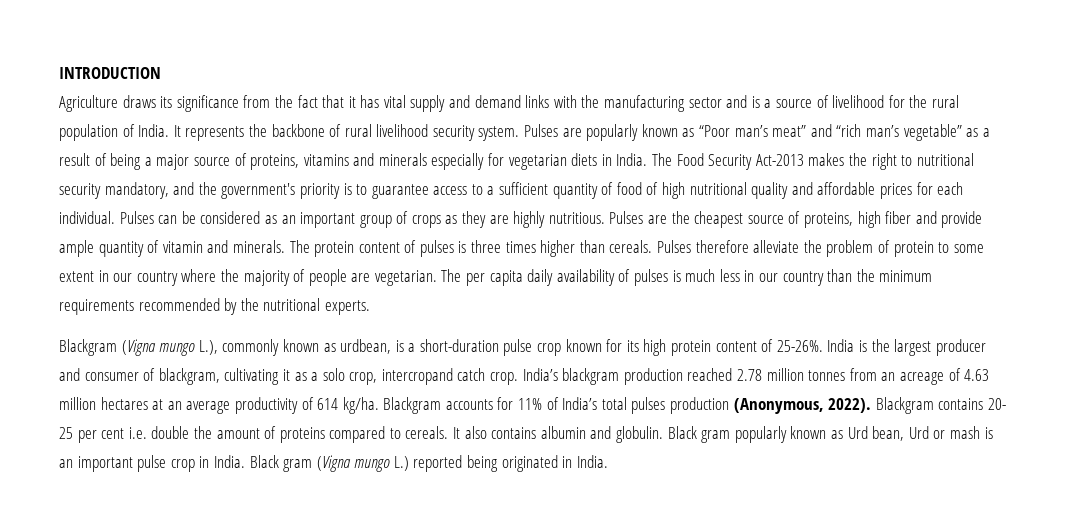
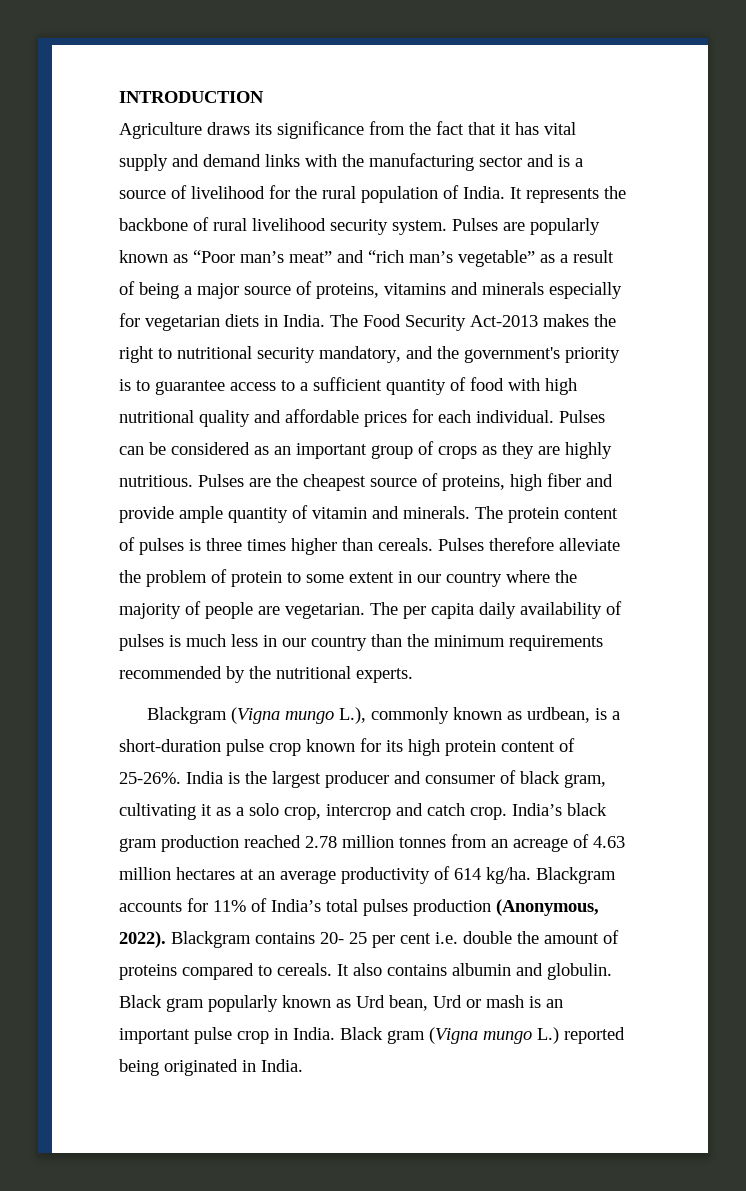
- The Food Security Act-2013 makes the right to nutritional security mandatory, and the government's priority is to guarantee access to a sufficient quantity of food of high nutritional quality and affordable prices for each individual.
+ The Food Security Act-2013 makes the right to nutritional security mandatory, and the government's priority is to guarantee access to a sufficient quantity of food with high nutritional quality and affordable prices for each individual.
- India is the largest producer and consumer of blackgram, cultivating it as a solo crop, intercropand catch crop.
+ India is the largest producer and consumer of black gram, cultivating it as a solo crop, intercrop and catch crop.
- India’s blackgram production reached 2.78 million tonnes from an acreage of 4.63 million hectares at an average productivity of 614 kg/ha.
+ India’s black gram production reached 2.78 million tonnes from an acreage of 4.63 million hectares at an average productivity of 614 kg/ha.

